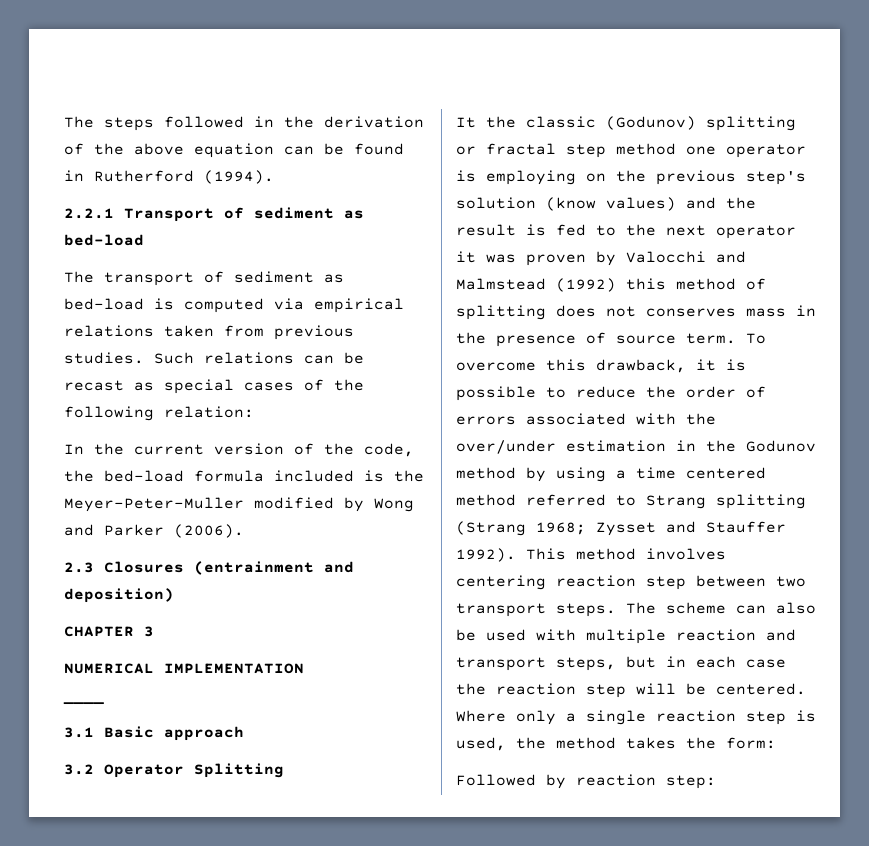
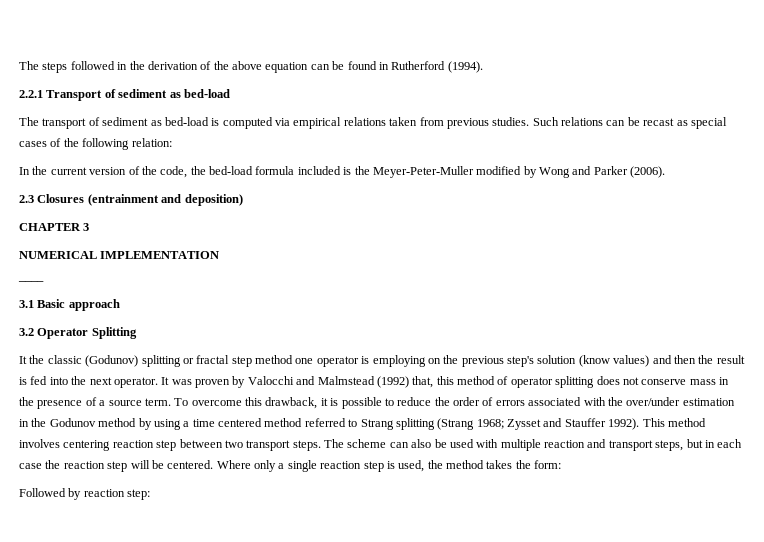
- It the classic (Godunov) splitting or fractal step method one operator is employing on the previous step's solution (know values) and the result is fed to the next operator it was proven by Valocchi and Malmstead (1992) this method of splitting does not conserves mass in the presence of source term.
+ It the classic (Godunov) splitting or fractal step method one operator is employing on the previous step's solution (know values) and then the result is fed into the next operator. It was proven by Valocchi and Malmstead (1992) that, this method of operator splitting does not conserve mass in the presence of a source term.

